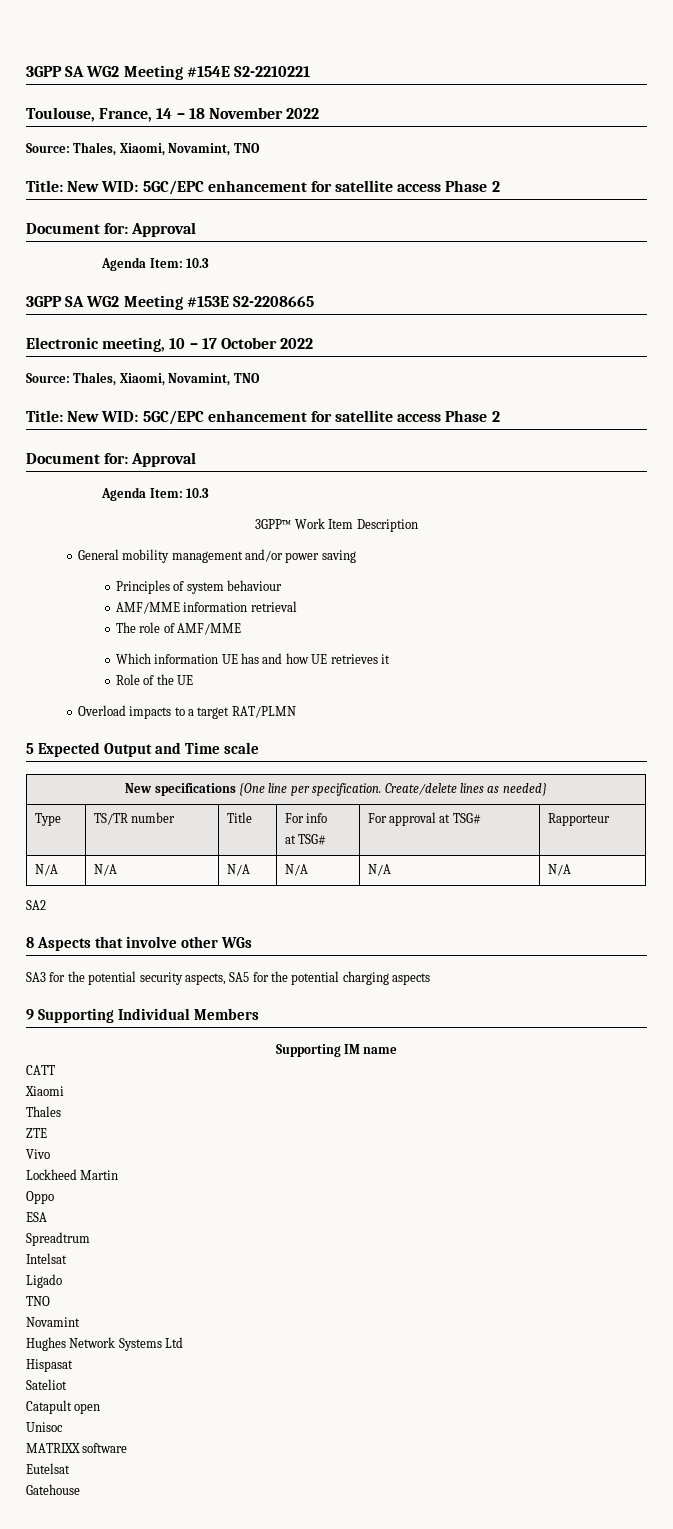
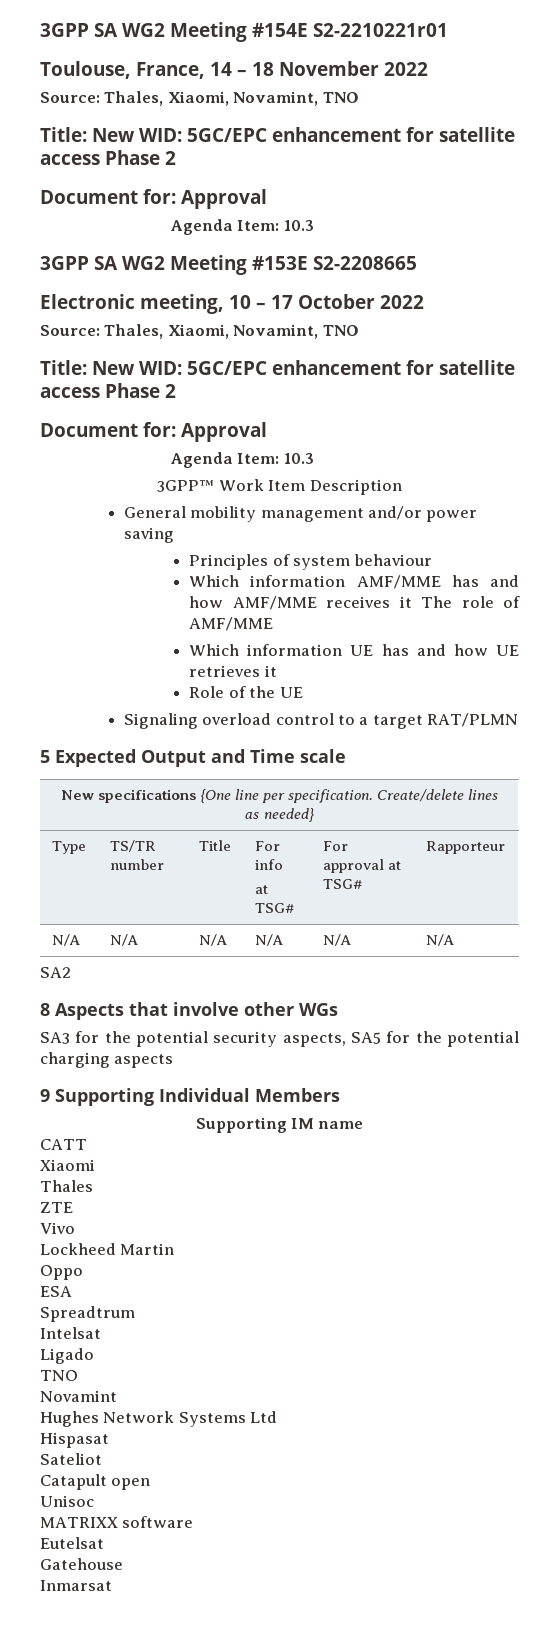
- 3GPP SA WG2 Meeting #154E S2-2210221
+ 3GPP SA WG2 Meeting #154E S2-2210221r01
- AMF/MME information retrieval
- The role of AMF/MME
+ Which information AMF/MME has and how AMF/MME receives it The role of AMF/MME
- Overload impacts to a target RAT/PLMN
+ Signaling overload control to a target RAT/PLMN
+ Inmarsat

